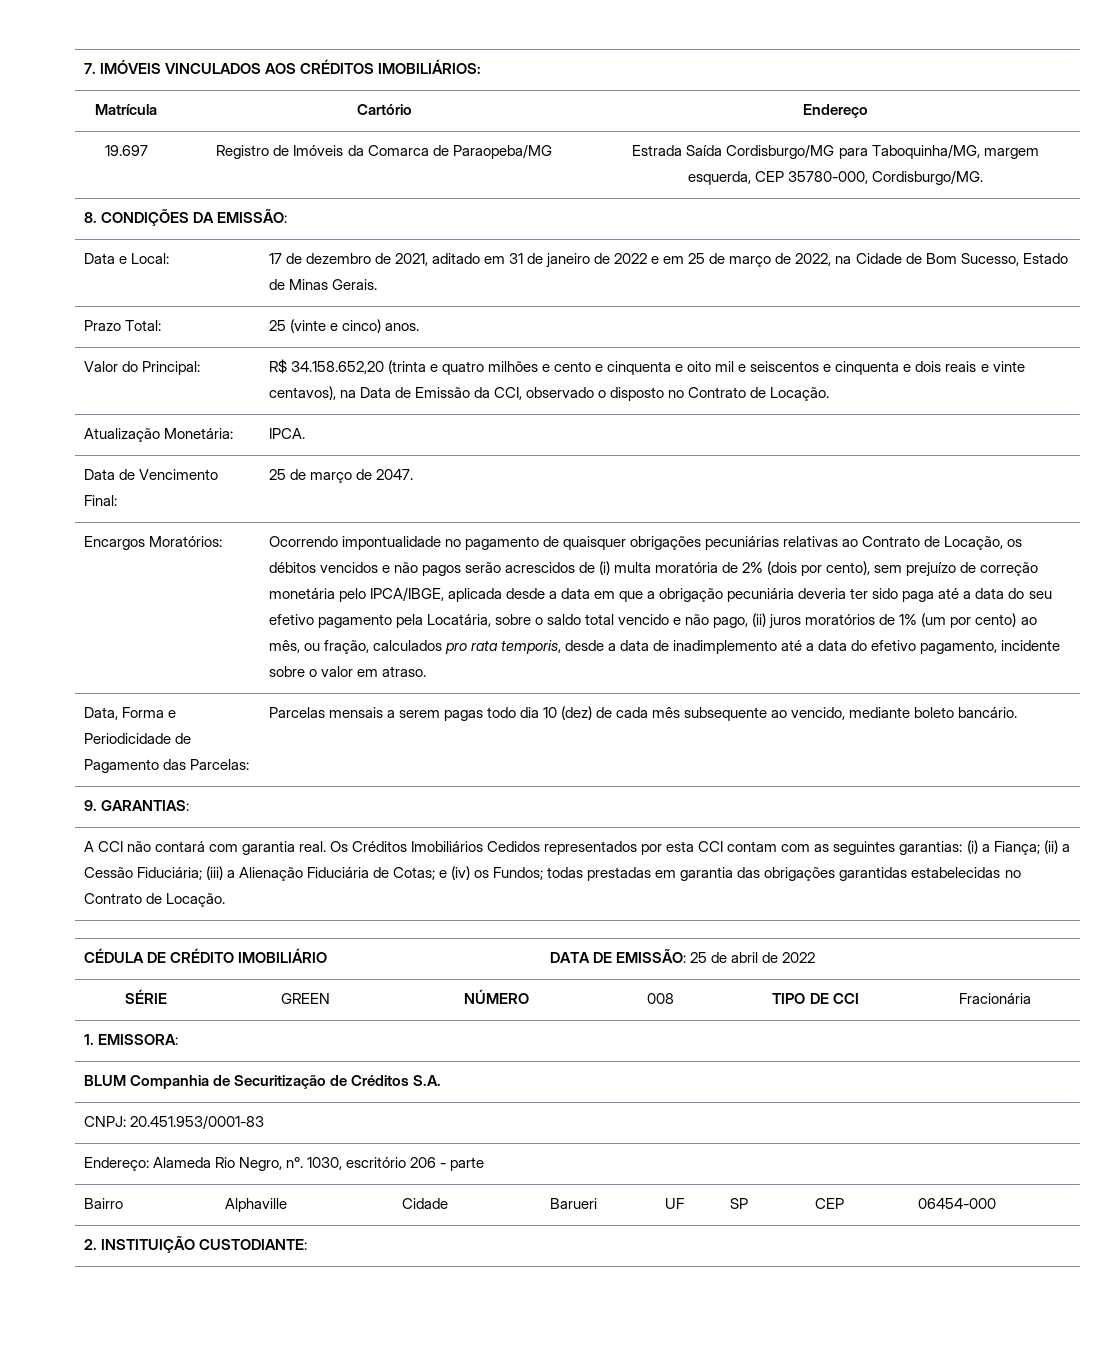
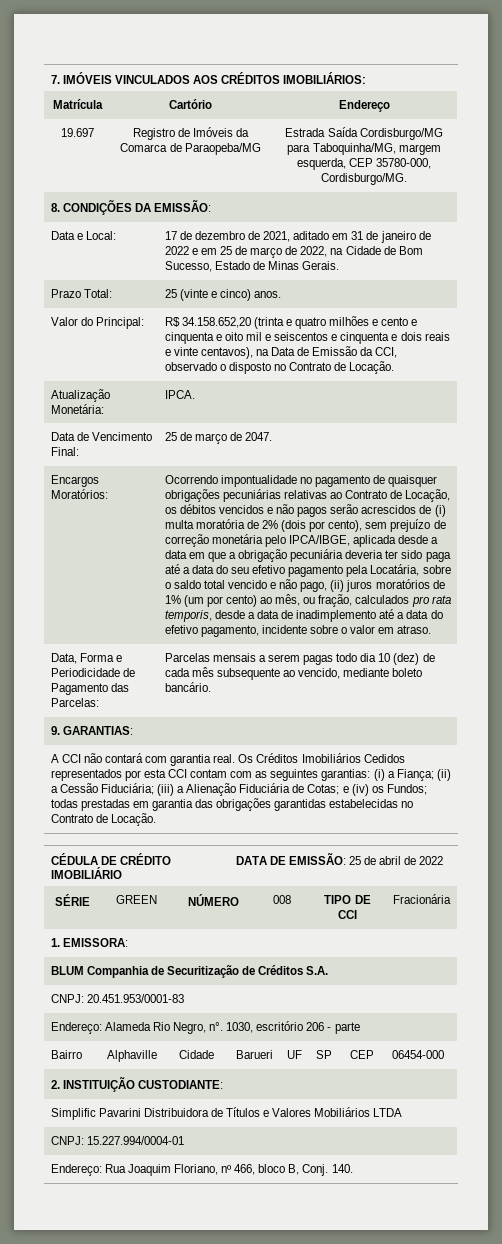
+ Simplific Pavarini Distribuidora de Títulos e Valores Mobiliários LTDA
+ CNPJ: 15.227.994/0004-01
+ Endereço: Rua Joaquim Floriano, nº 466, bloco B, Conj. 140.

